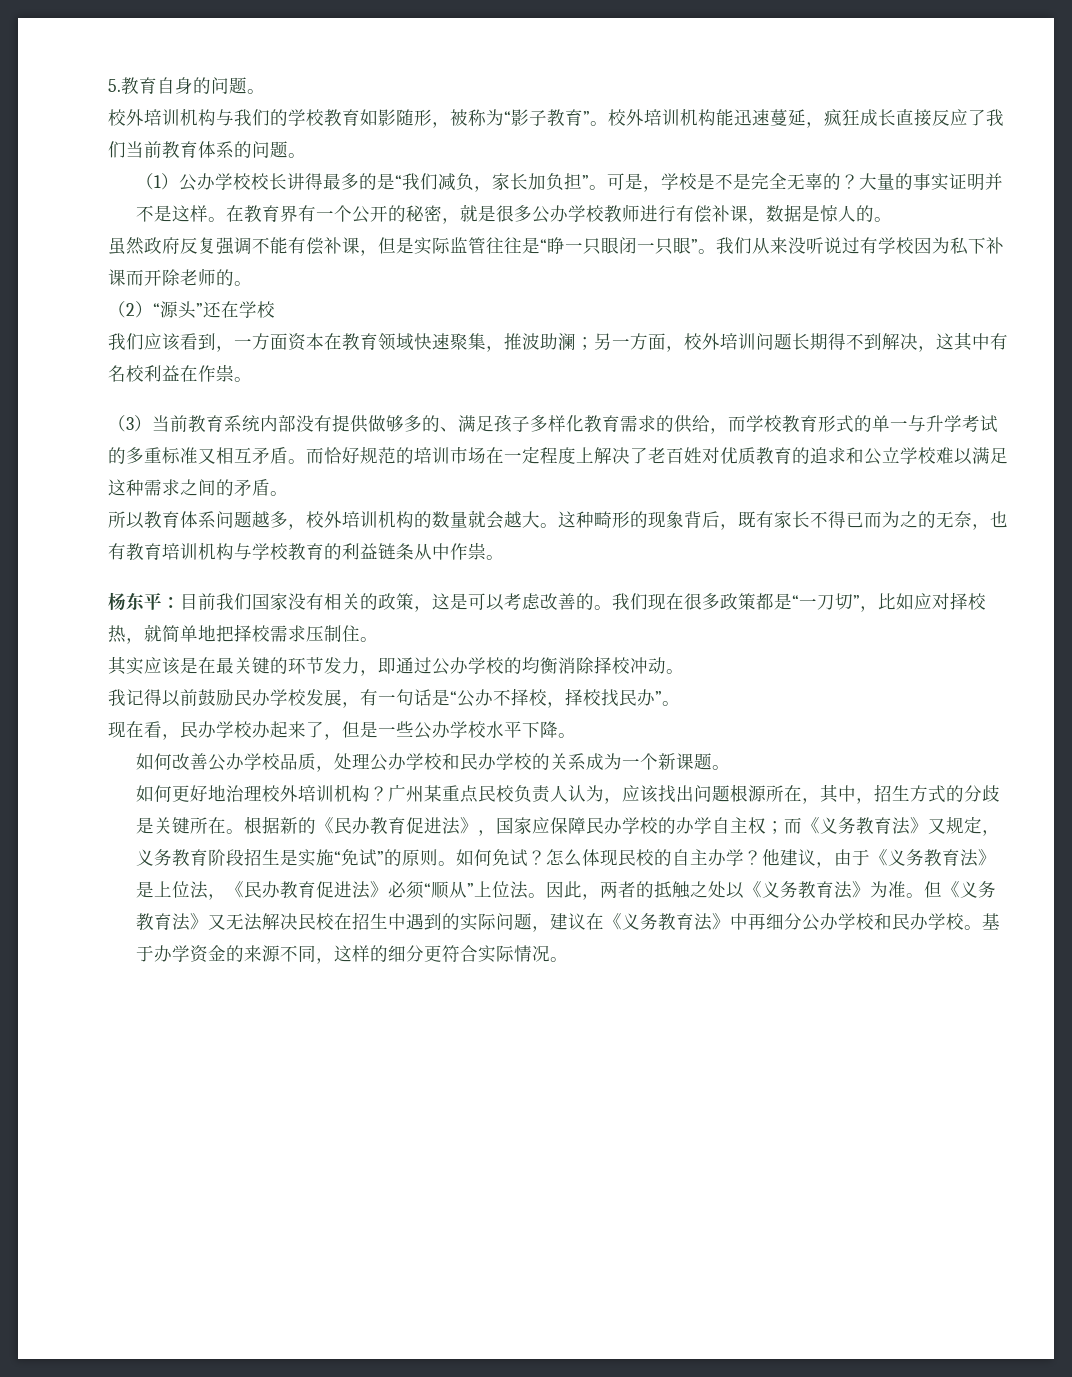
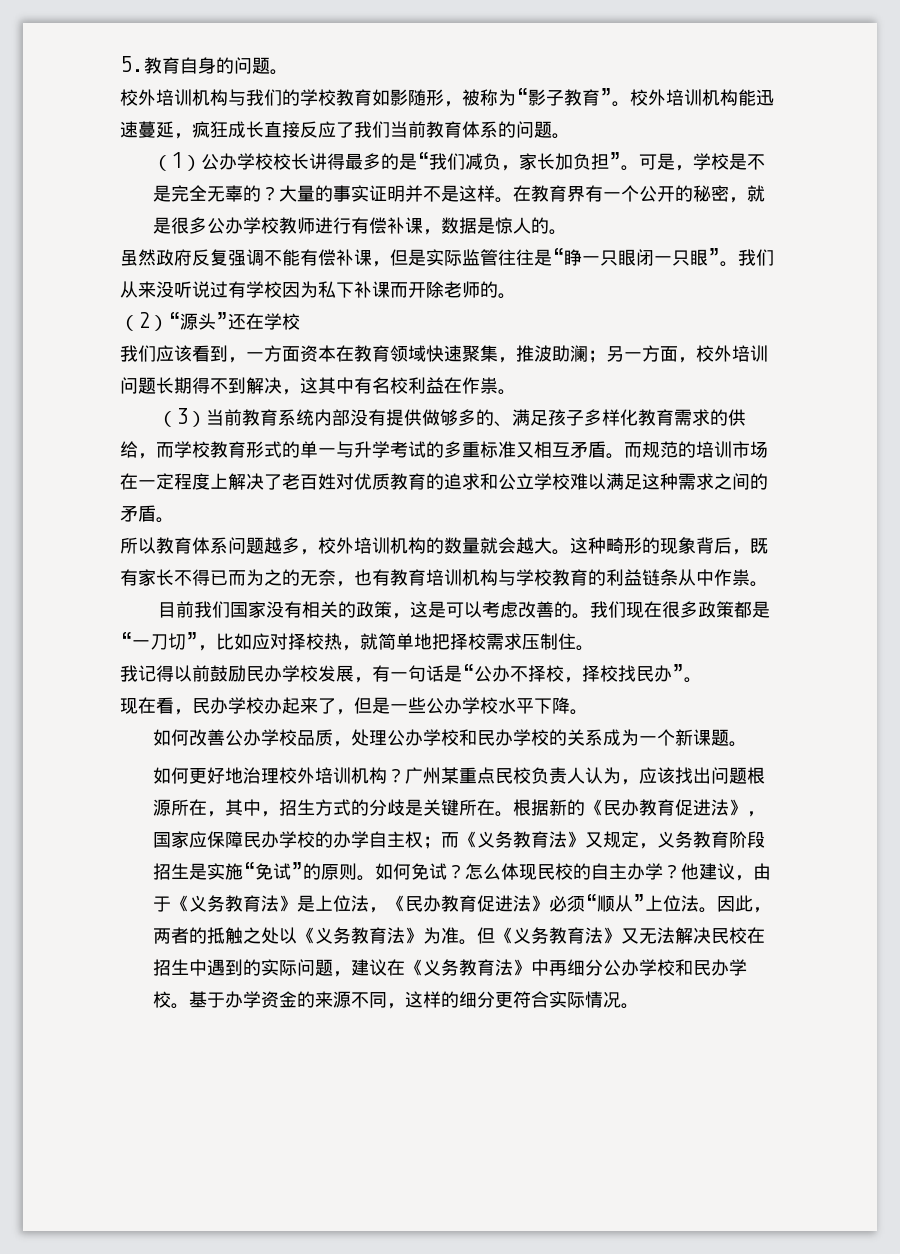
- 而恰好规范的培训市场在一定程度上解决了老百姓对优质教育的追求和公立学校难以满足这种需求之间的矛盾。
+ 而规范的培训市场在一定程度上解决了老百姓对优质教育的追求和公立学校难以满足这种需求之间的矛盾。
- 杨东平：目前我们国家没有相关的政策，这是可以考虑改善的。
+ 目前我们国家没有相关的政策，这是可以考虑改善的。
- 其实应该是在最关键的环节发力，即通过公办学校的均衡消除择校冲动。

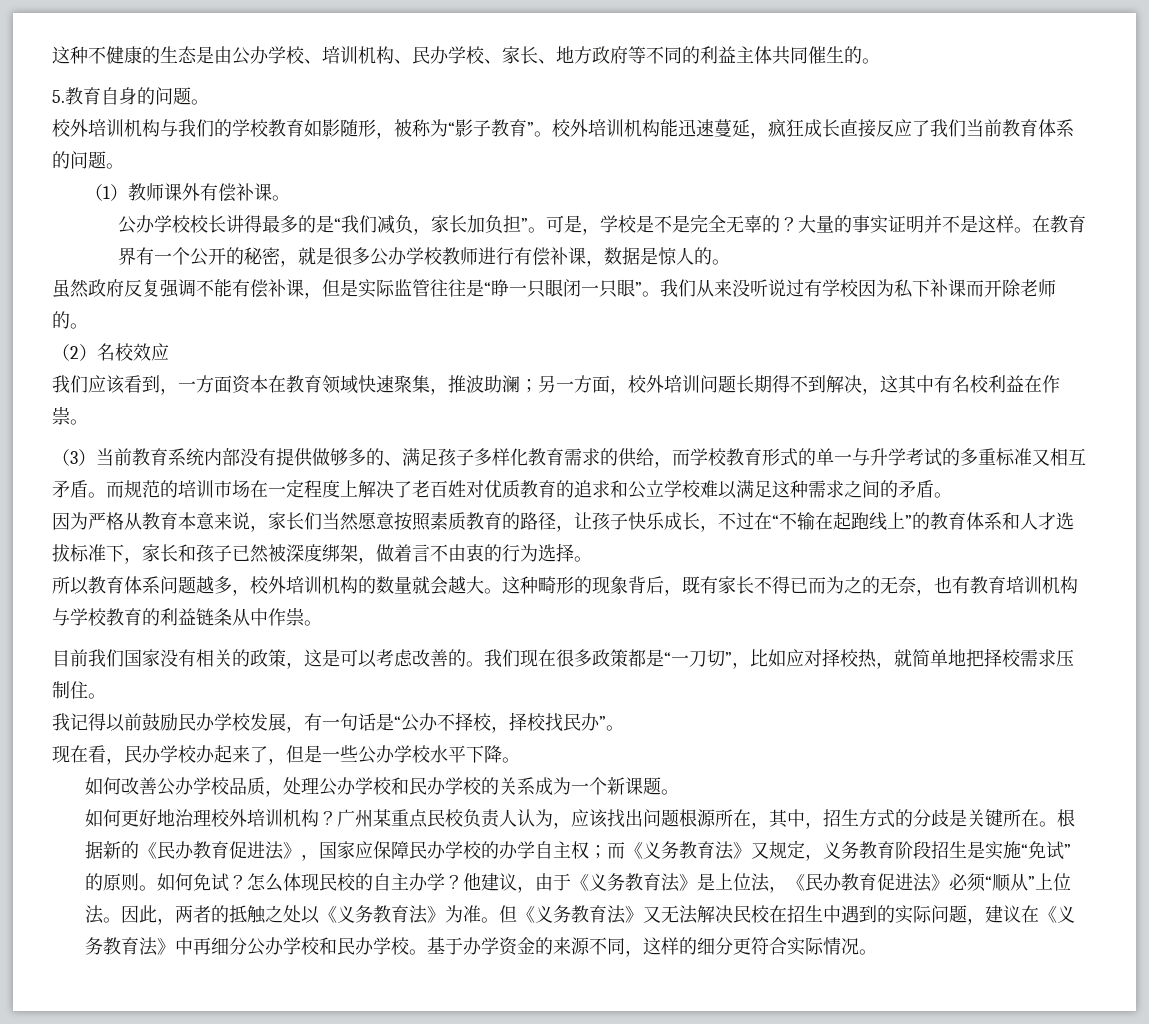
+ 这种不健康的生态是由公办学校、培训机构、民办学校、家长、地方政府等不同的利益主体共同催生的。
- （1）公办学校校长讲得最多的是“我们减负，家长加负担”。
+ （1）教师课外有偿补课。
+ 公办学校校长讲得最多的是“我们减负，家长加负担”。
- （2）“源头”还在学校
+ （2）名校效应
+ 因为严格从教育本意来说，家长们当然愿意按照素质教育的路径，让孩子快乐成长，不过在“不输在起跑线上”的教育体系和人才选拔标准下，家长和孩子已然被深度绑架，做着言不由衷的行为选择。

